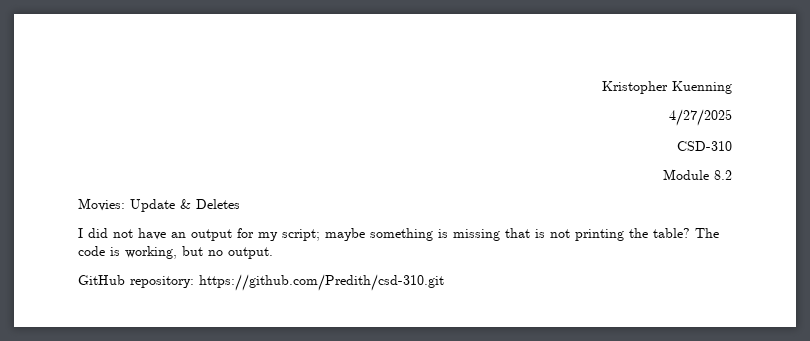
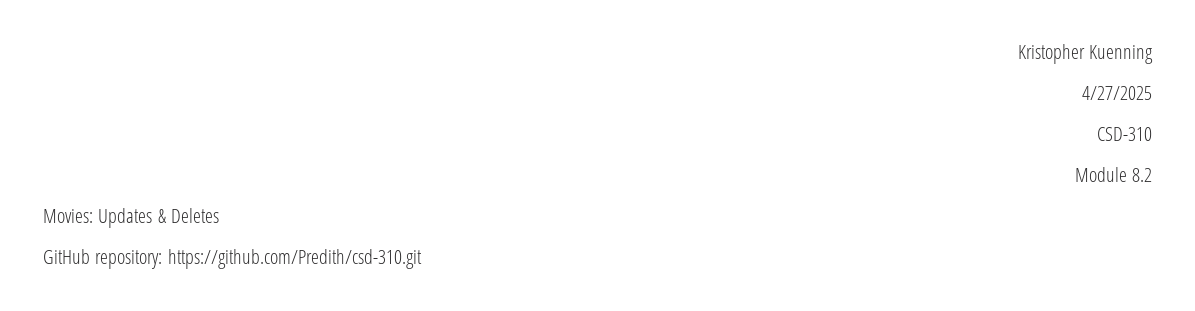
- Movies: Update & Deletes
+ Movies: Updates & Deletes
- I did not have an output for my script; maybe something is missing that is not printing the table? The code is working, but no output.

